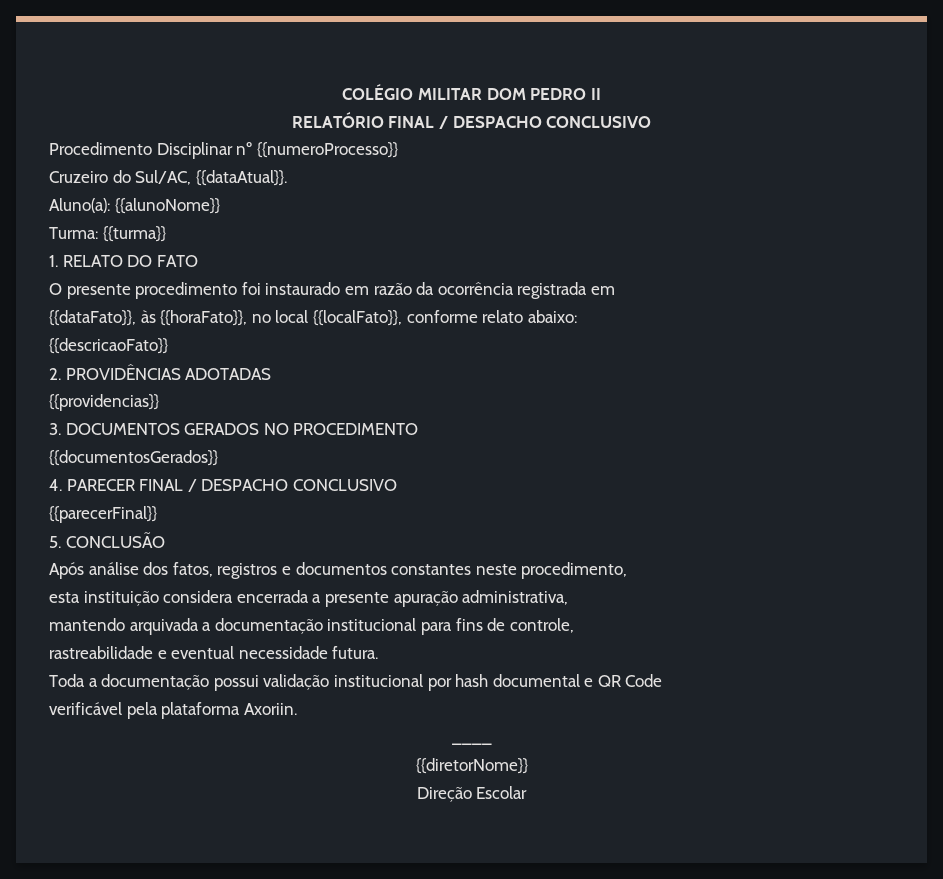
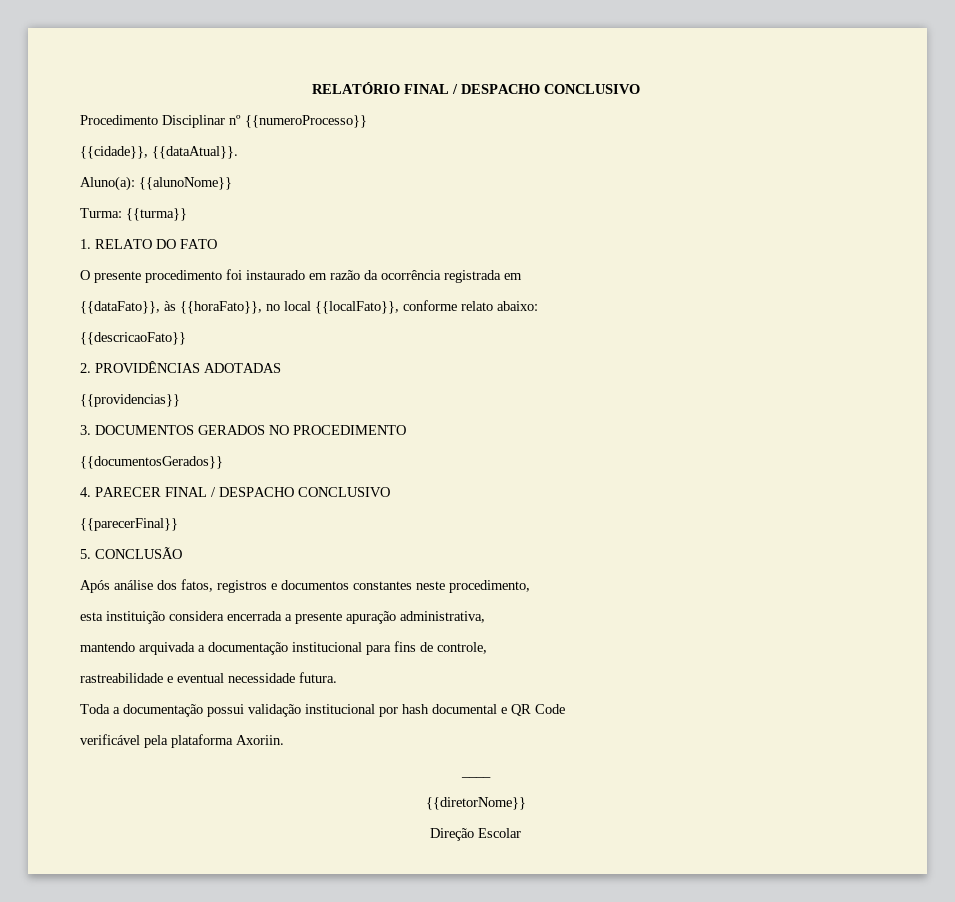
- COLÉGIO MILITAR DOM PEDRO II
- Cruzeiro do Sul/AC, {{dataAtual}}.
+ {{cidade}}, {{dataAtual}}.

